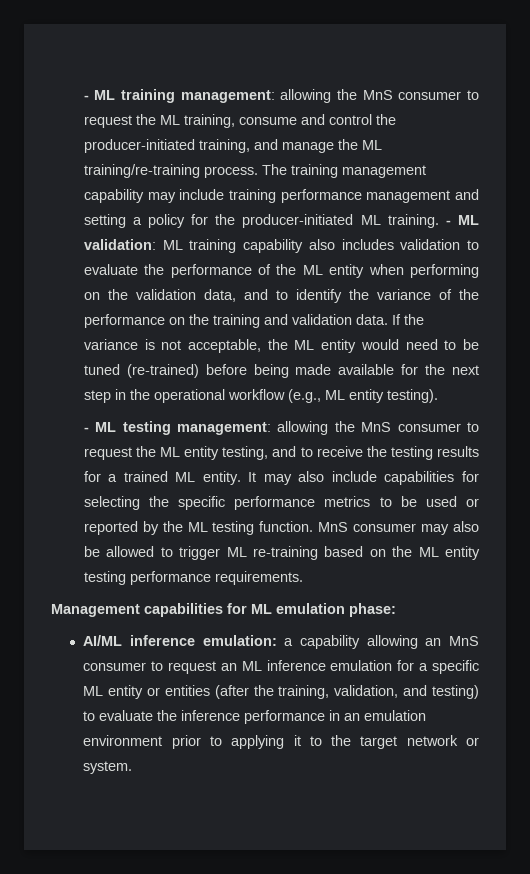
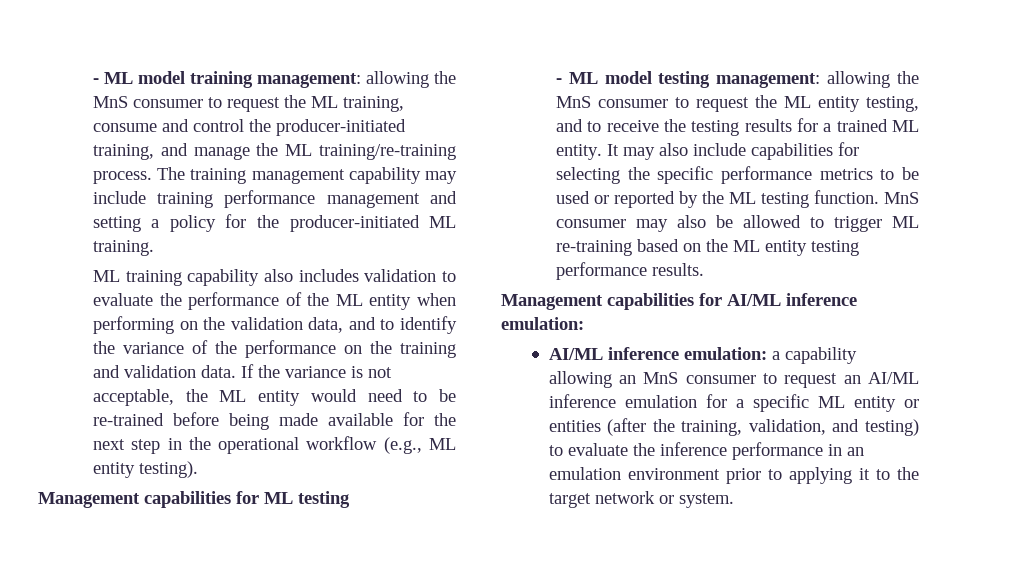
- - ML training management: allowing the MnS consumer to request the ML training, consume and control the producer-initiated training, and manage the ML training/re-training process.
+ - ML model training management: allowing the MnS consumer to request the ML training, consume and control the producer-initiated training, and manage the ML training/re-training process.
- The training management capability may include training performance management and setting a policy for the producer-initiated ML training. - ML validation: ML training capability also includes validation to evaluate the performance of the ML entity when performing on the validation data, and to identify the variance of the performance on the training and validation data.
+ The training management capability may include training performance management and setting a policy for the producer-initiated ML training.
+ ML training capability also includes validation to evaluate the performance of the ML entity when performing on the validation data, and to identify the variance of the performance on the training and validation data.
- If the variance is not acceptable, the ML entity would need to be tuned (re-trained) before being made available for the next step in the operational workflow (e.g., ML entity testing).
+ If the variance is not acceptable, the ML entity would need to be re-trained before being made available for the next step in the operational workflow (e.g., ML entity testing).
- - ML testing management: allowing the MnS consumer to request the ML entity testing, and to receive the testing results for a trained ML entity.
+ Management capabilities for ML testing
+ - ML model testing management: allowing the MnS consumer to request the ML entity testing, and to receive the testing results for a trained ML entity.
- MnS consumer may also be allowed to trigger ML re-training based on the ML entity testing performance requirements.
- Management capabilities for ML emulation phase:
+ MnS consumer may also be allowed to trigger ML re-training based on the ML entity testing performance results.
+ Management capabilities for AI/ML inference emulation:
- AI/ML inference emulation: a capability allowing an MnS consumer to request an ML inference emulation for a specific ML entity or entities (after the training, validation, and testing) to evaluate the inference performance in an emulation environment prior to applying it to the target network or system.
+ AI/ML inference emulation: a capability allowing an MnS consumer to request an AI/ML inference emulation for a specific ML entity or entities (after the training, validation, and testing) to evaluate the inference performance in an emulation environment prior to applying it to the target network or system.

